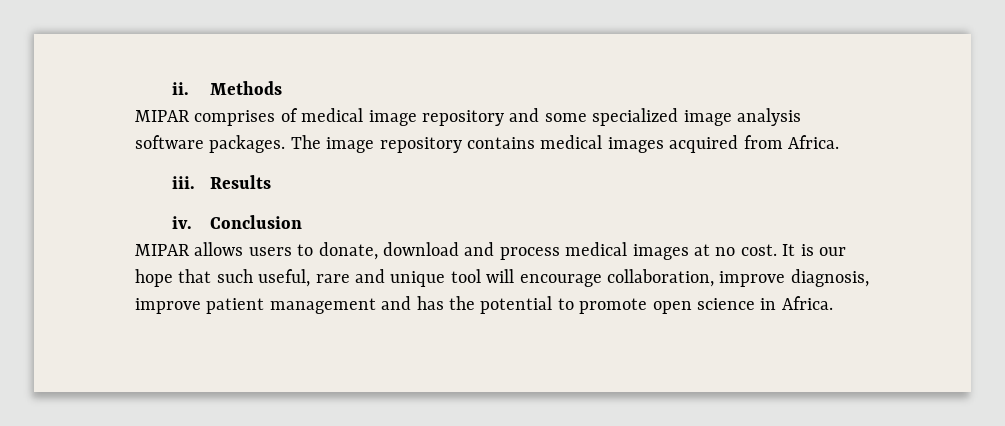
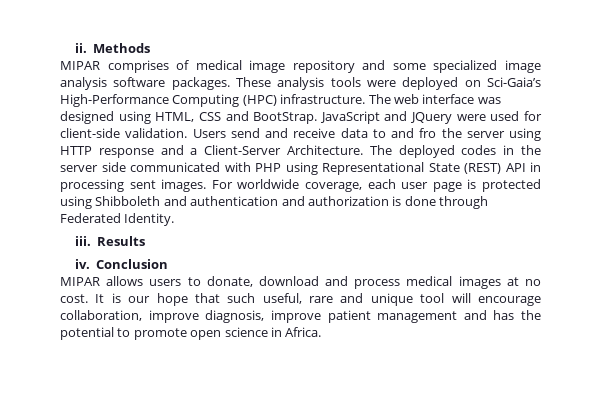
- The image repository contains medical images acquired from Africa.
+ These analysis tools were deployed on Sci-Gaia’s High-Performance Computing (HPC) infrastructure. The web interface was designed using HTML, CSS and BootStrap. JavaScript and JQuery were used for client-side validation. Users send and receive data to and fro the server using HTTP response and a Client-Server Architecture. The deployed codes in the server side communicated with PHP using Representational State (REST) API in processing sent images. For worldwide coverage, each user page is protected using Shibboleth and authentication and authorization is done through Federated Identity.

